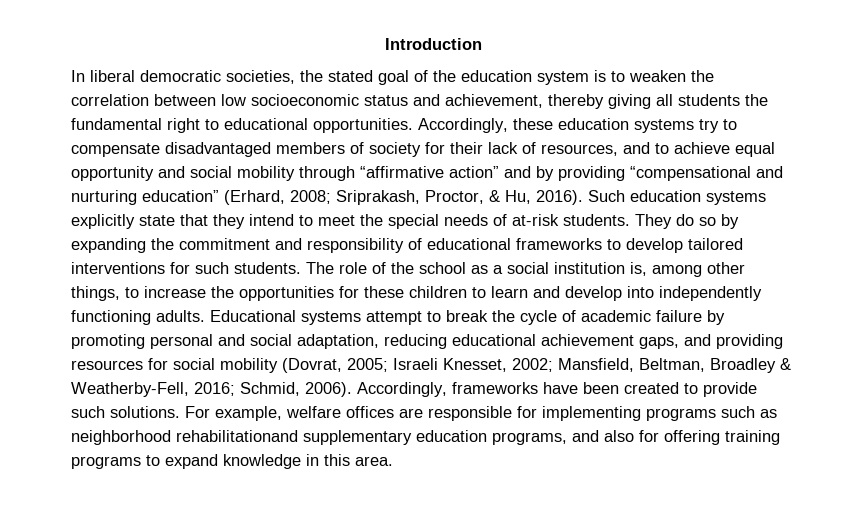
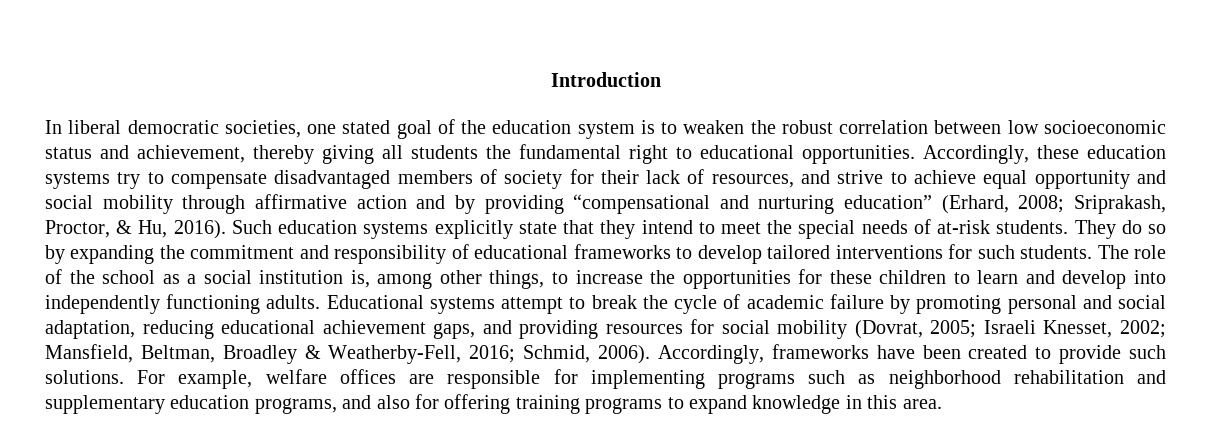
- In liberal democratic societies, the stated goal of the education system is to weaken the correlation between low socioeconomic status and achievement, thereby giving all students the fundamental right to educational opportunities.
+ In liberal democratic societies, one stated goal of the education system is to weaken the robust correlation between low socioeconomic status and achievement, thereby giving all students the fundamental right to educational opportunities.
- Accordingly, these education systems try to compensate disadvantaged members of society for their lack of resources, and to achieve equal opportunity and social mobility through “affirmative action” and by providing “compensational and nurturing education” (Erhard, 2008; Sriprakash, Proctor, & Hu, 2016).
+ Accordingly, these education systems try to compensate disadvantaged members of society for their lack of resources, and strive to achieve equal opportunity and social mobility through affirmative action and by providing “compensational and nurturing education” (Erhard, 2008; Sriprakash, Proctor, & Hu, 2016).
- For example, welfare offices are responsible for implementing programs such as neighborhood rehabilitationand supplementary education programs, and also for offering training programs to expand knowledge in this area.
+ For example, welfare offices are responsible for implementing programs such as neighborhood rehabilitation and supplementary education programs, and also for offering training programs to expand knowledge in this area.

